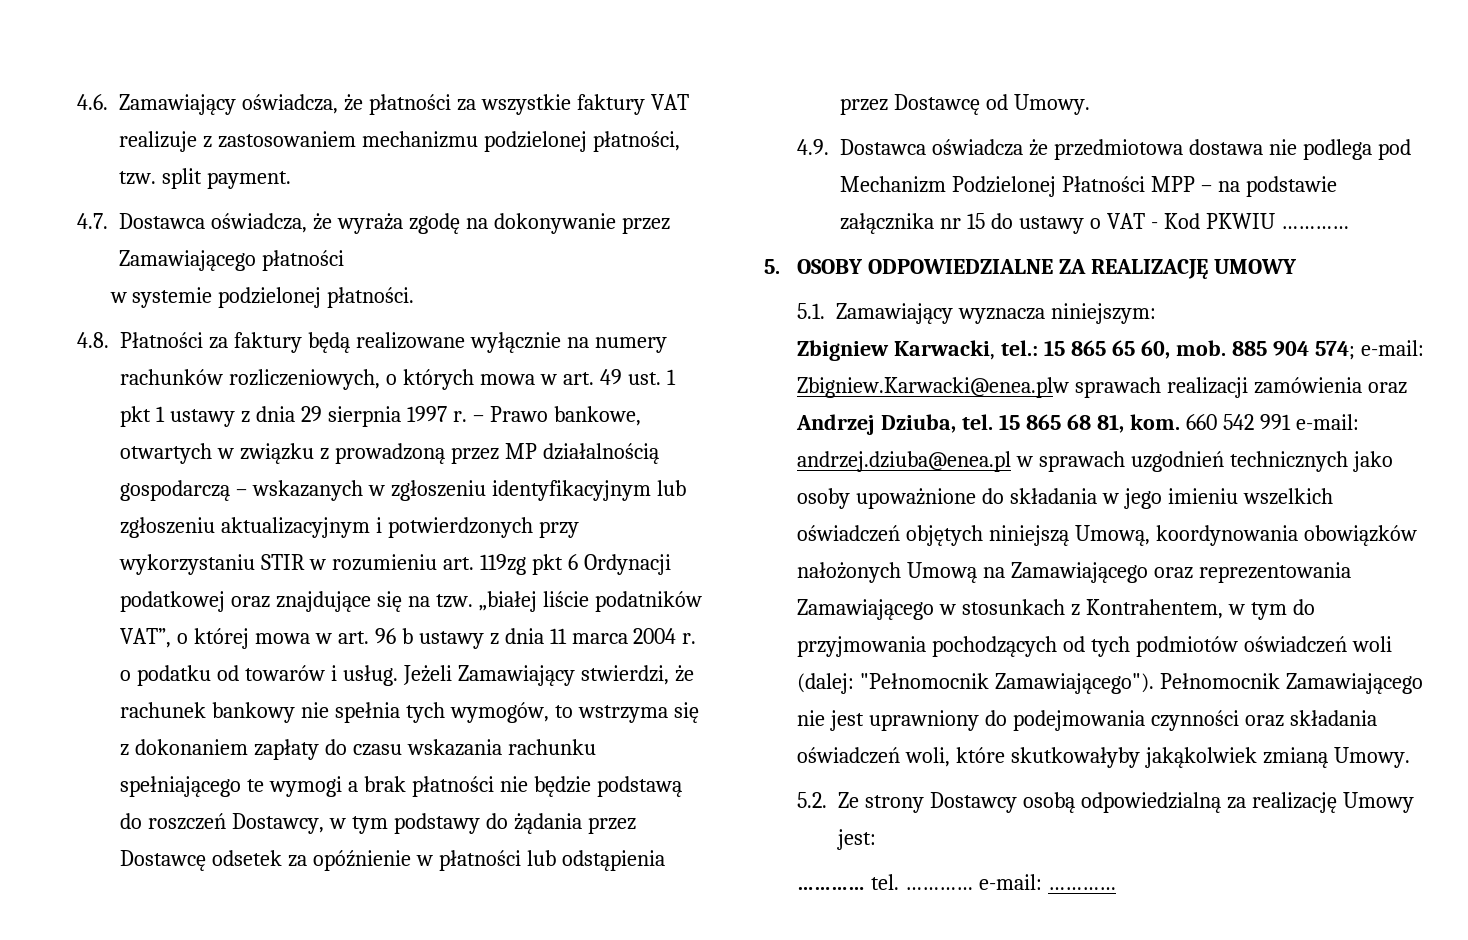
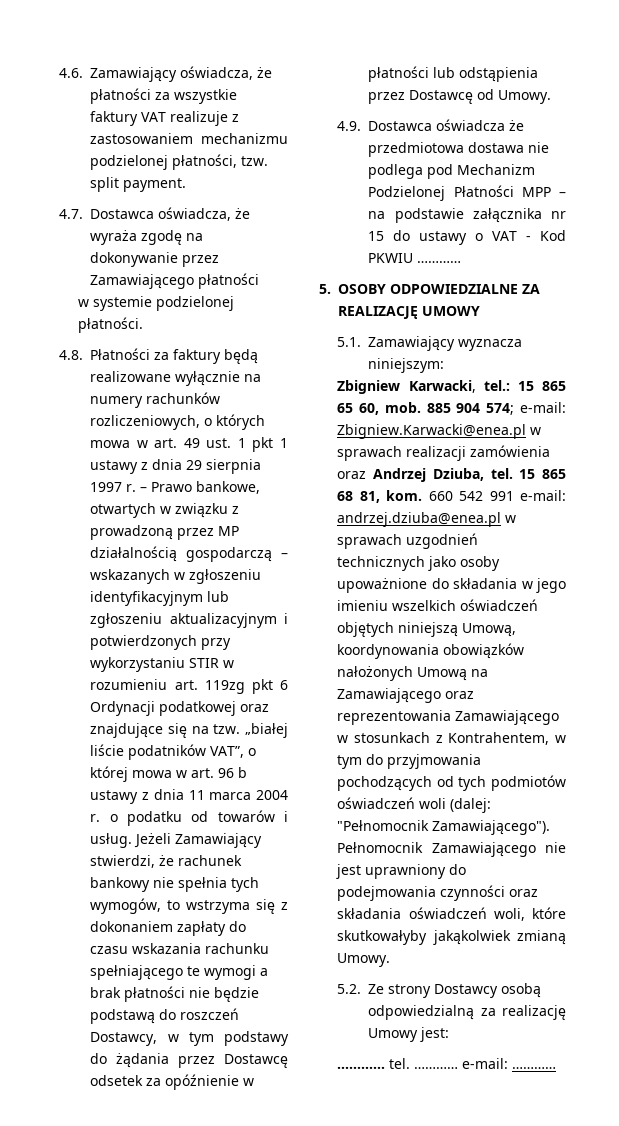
- 885 904 574; e-mail: Zbigniew.Karwacki@enea.plw sprawach realizacji zamówienia oraz Andrzej Dziuba, tel.
+ 885 904 574; e-mail: Zbigniew.Karwacki@enea.pl w sprawach realizacji zamówienia oraz Andrzej Dziuba, tel.

